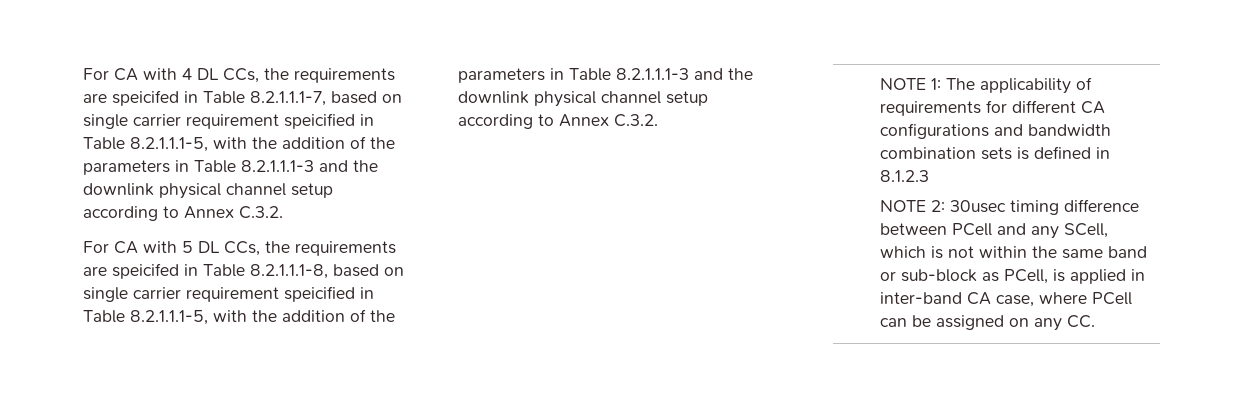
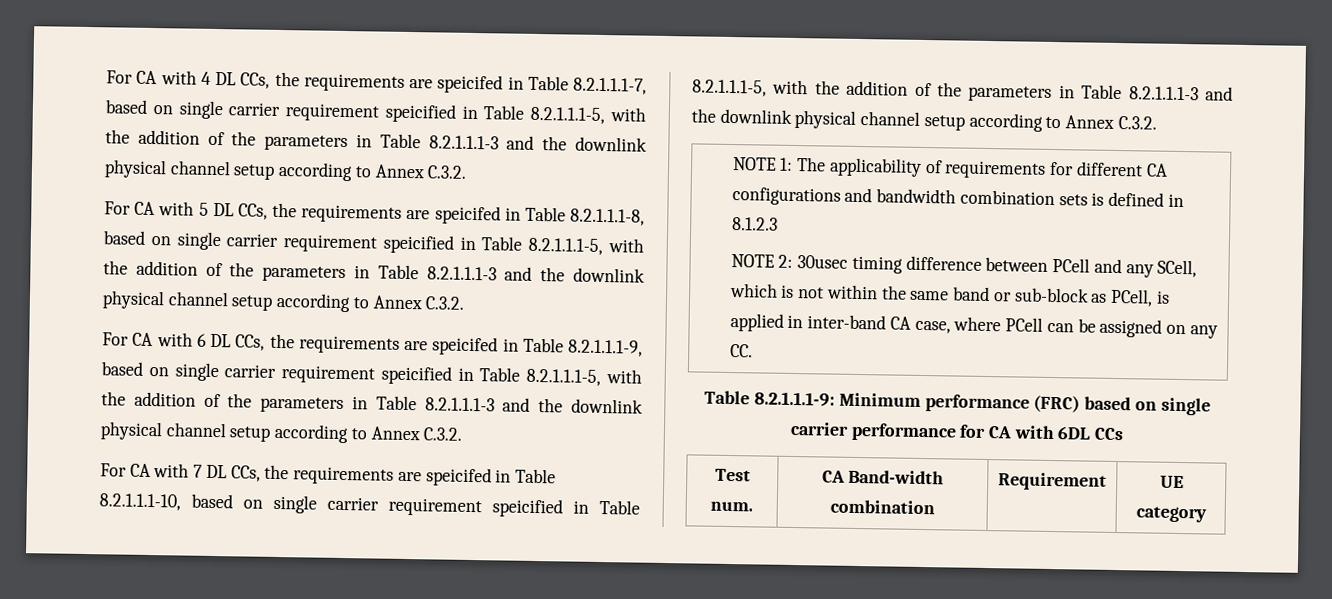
+ For CA with 6 DL CCs, the requirements are speicifed in Table 8.2.1.1.1-9, based on single carrier requirement speicified in Table 8.2.1.1.1-5, with the addition of the parameters in Table 8.2.1.1.1-3 and the downlink physical channel setup according to Annex C.3.2.
+ For CA with 7 DL CCs, the requirements are speicifed in Table 8.2.1.1.1-10, based on single carrier requirement speicified in Table 8.2.1.1.1-5, with the addition of the parameters in Table 8.2.1.1.1-3 and the downlink physical channel setup according to Annex C.3.2.
+ Table 8.2.1.1.1-9: Minimum performance (FRC) based on single carrier performance for CA with 6DL CCs
+ Test num. | CA Band-width combination | Requirement | UE category

